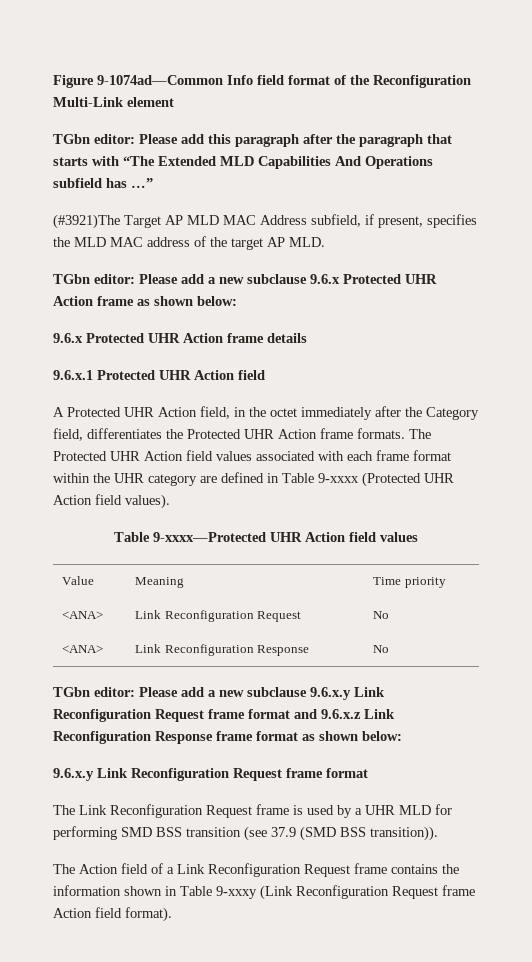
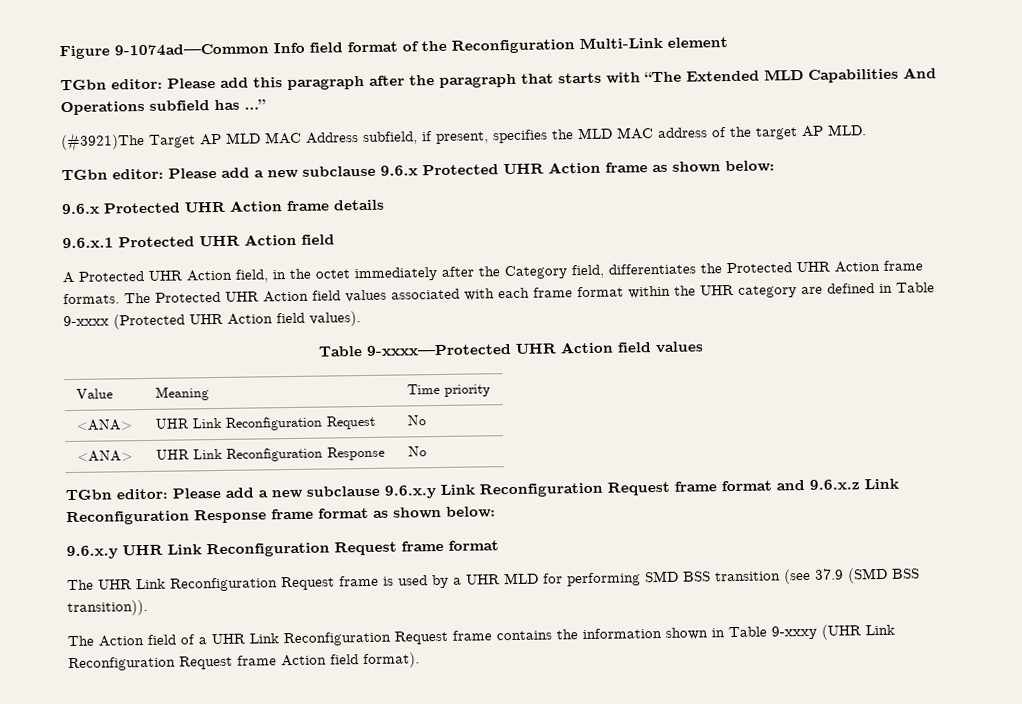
- <ANA> | Link Reconfiguration Request | No
+ <ANA> | UHR Link Reconfiguration Request | No
- <ANA> | Link Reconfiguration Response | No
+ <ANA> | UHR Link Reconfiguration Response | No
  TGbn editor: Please add a new subclause 9.6.x.y Link Reconfiguration Request frame format and 9.6.x.z Link Reconfiguration Response frame format as shown below:
- 9.6.x.y Link Reconfiguration Request frame format
+ 9.6.x.y UHR Link Reconfiguration Request frame format
- The Link Reconfiguration Request frame is used by a UHR MLD for performing SMD BSS transition (see 37.9 (SMD BSS transition)).
+ The UHR Link Reconfiguration Request frame is used by a UHR MLD for performing SMD BSS transition (see 37.9 (SMD BSS transition)).
- The Action field of a Link Reconfiguration Request frame contains the information shown in Table 9-xxxy (Link Reconfiguration Request frame Action field format).
+ The Action field of a UHR Link Reconfiguration Request frame contains the information shown in Table 9-xxxy (UHR Link Reconfiguration Request frame Action field format).

